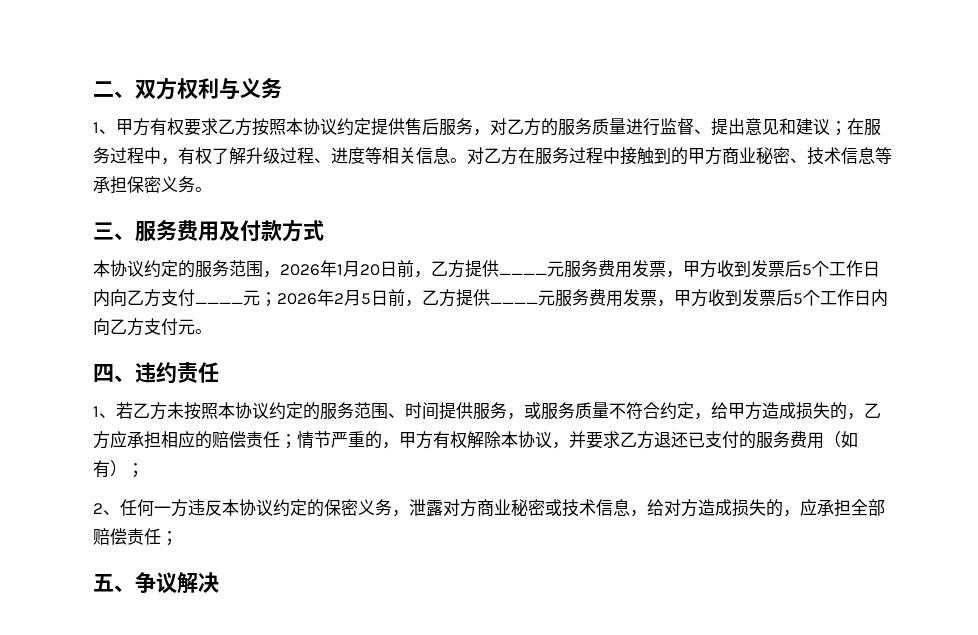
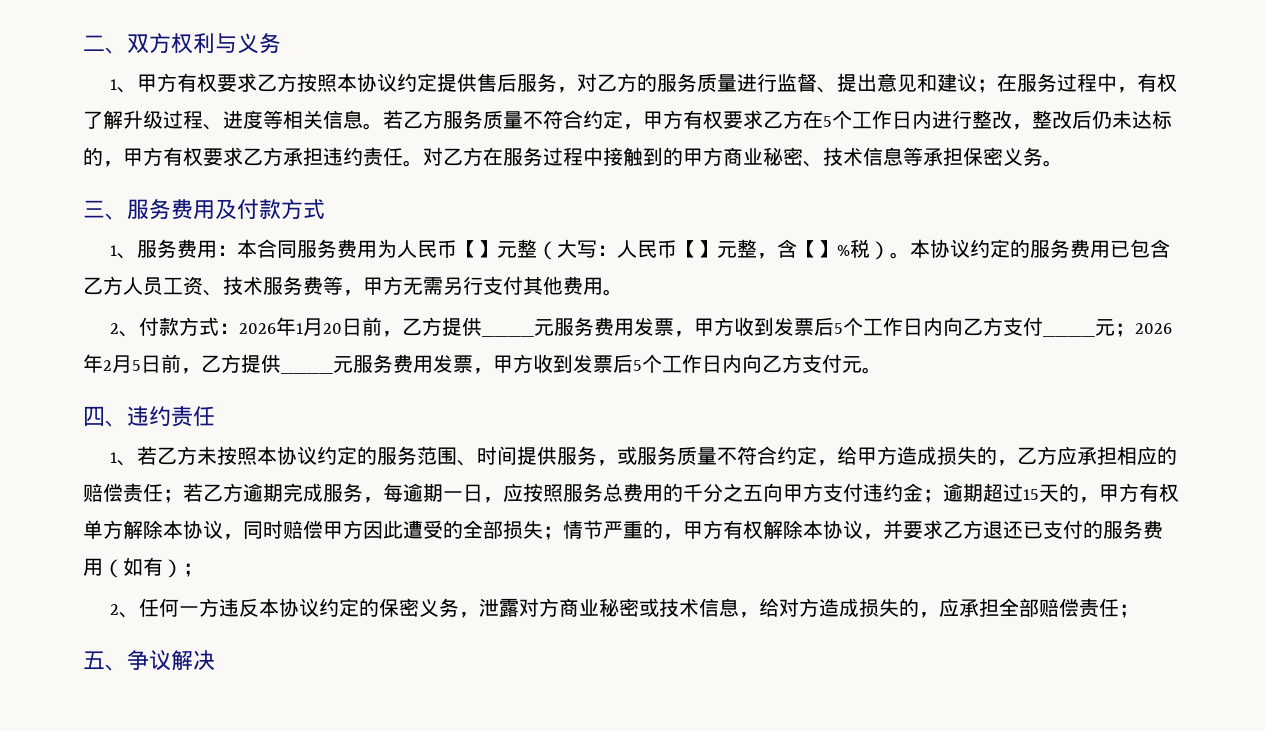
+ 若乙方服务质量不符合约定，甲方有权要求乙方在5个工作日内进行整改，整改后仍未达标的，甲方有权要求乙方承担违约责任。
- 本协议约定的服务范围，2026年1月20日前，乙方提供____元服务费用发票，甲方收到发票后5个工作日内向乙方支付____元；2026年2月5日前，乙方提供____元服务费用发票，甲方收到发票后5个工作日内向乙方支付元。
+ 1、服务费用：本合同服务费用为人民币【】元整（大写：人民币【】元整，含【】%税）。本协议约定的服务费用已包含乙方人员工资、技术服务费等，甲方无需另行支付其他费用。
+ 2、付款方式：2026年1月20日前，乙方提供____元服务费用发票，甲方收到发票后5个工作日内向乙方支付____元；2026年2月5日前，乙方提供____元服务费用发票，甲方收到发票后5个工作日内向乙方支付元。
- 1、若乙方未按照本协议约定的服务范围、时间提供服务，或服务质量不符合约定，给甲方造成损失的，乙方应承担相应的赔偿责任；情节严重的，甲方有权解除本协议，并要求乙方退还已支付的服务费用（如有）；
+ 1、若乙方未按照本协议约定的服务范围、时间提供服务，或服务质量不符合约定，给甲方造成损失的，乙方应承担相应的赔偿责任；若乙方逾期完成服务，每逾期一日，应按照服务总费用的千分之五向甲方支付违约金；逾期超过15天的，甲方有权单方解除本协议，同时赔偿甲方因此遭受的全部损失；情节严重的，甲方有权解除本协议，并要求乙方退还已支付的服务费用（如有）；

